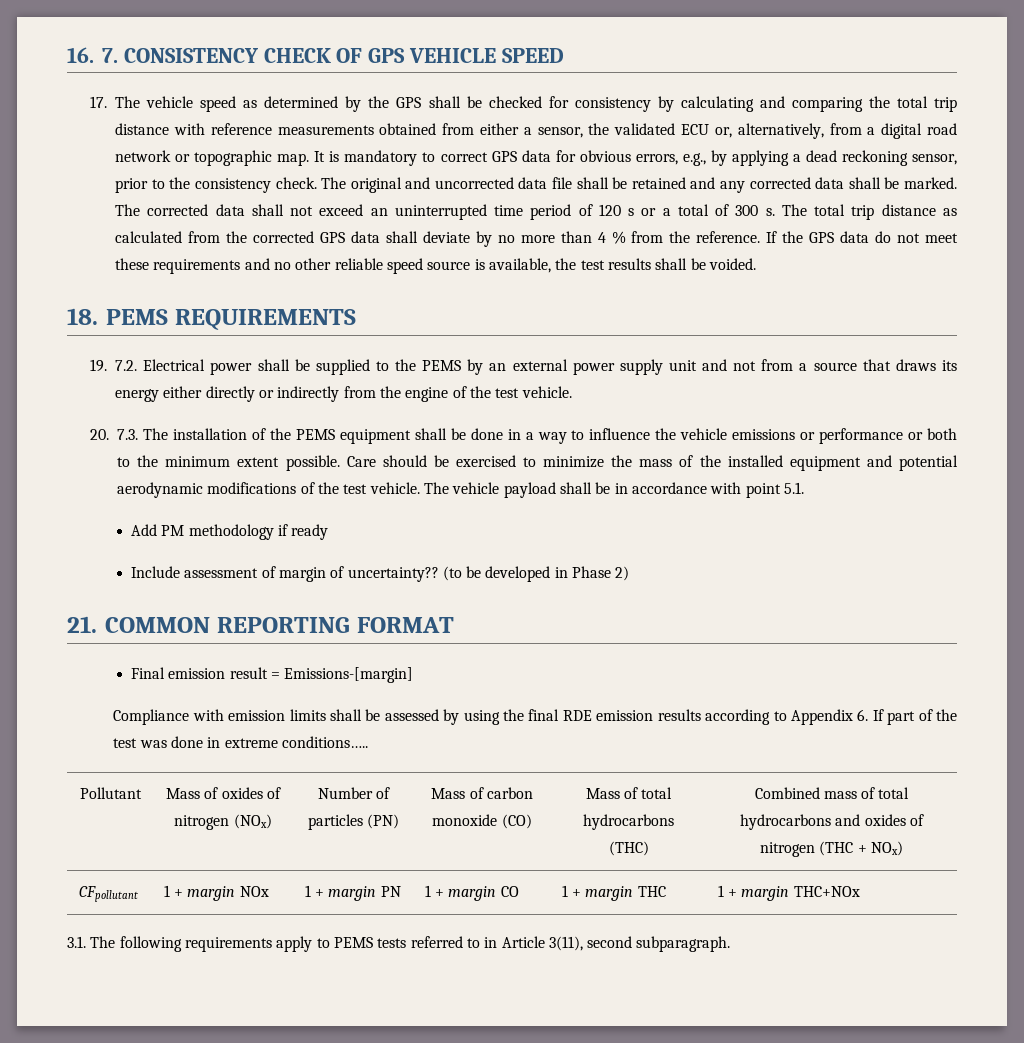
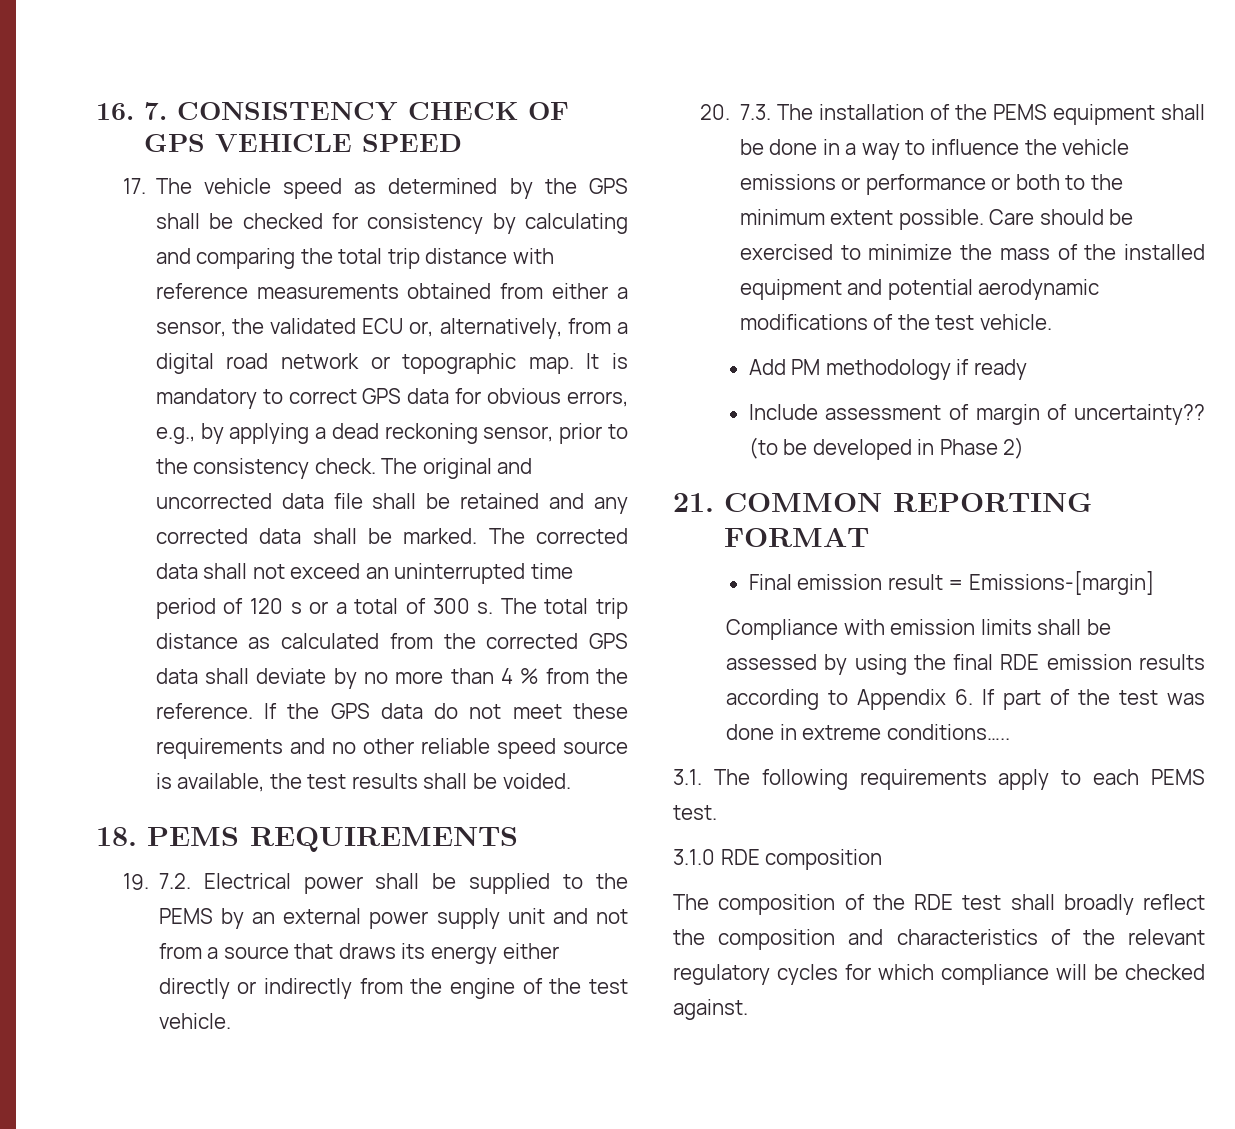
- The vehicle payload shall be in accordance with point 5.1.
- Pollutant | Mass of oxides of nitrogen (NOx) | Number of particles (PN) | Mass of carbon monoxide (CO) | Mass of total hydrocarbons (THC) | Combined mass of total hydrocarbons and oxides of nitrogen (THC + NOx)
- CFpollutant | 1 + margin NOx | 1 + margin PN | 1 + margin CO | 1 + margin THC | 1 + margin THC+NOx
- 3.1. The following requirements apply to PEMS tests referred to in Article 3(11), second subparagraph.
+ 3.1. The following requirements apply to each PEMS test.
+ 3.1.0 RDE composition
+ The composition of the RDE test shall broadly reflect the composition and characteristics of the relevant regulatory cycles for which compliance will be checked against.

